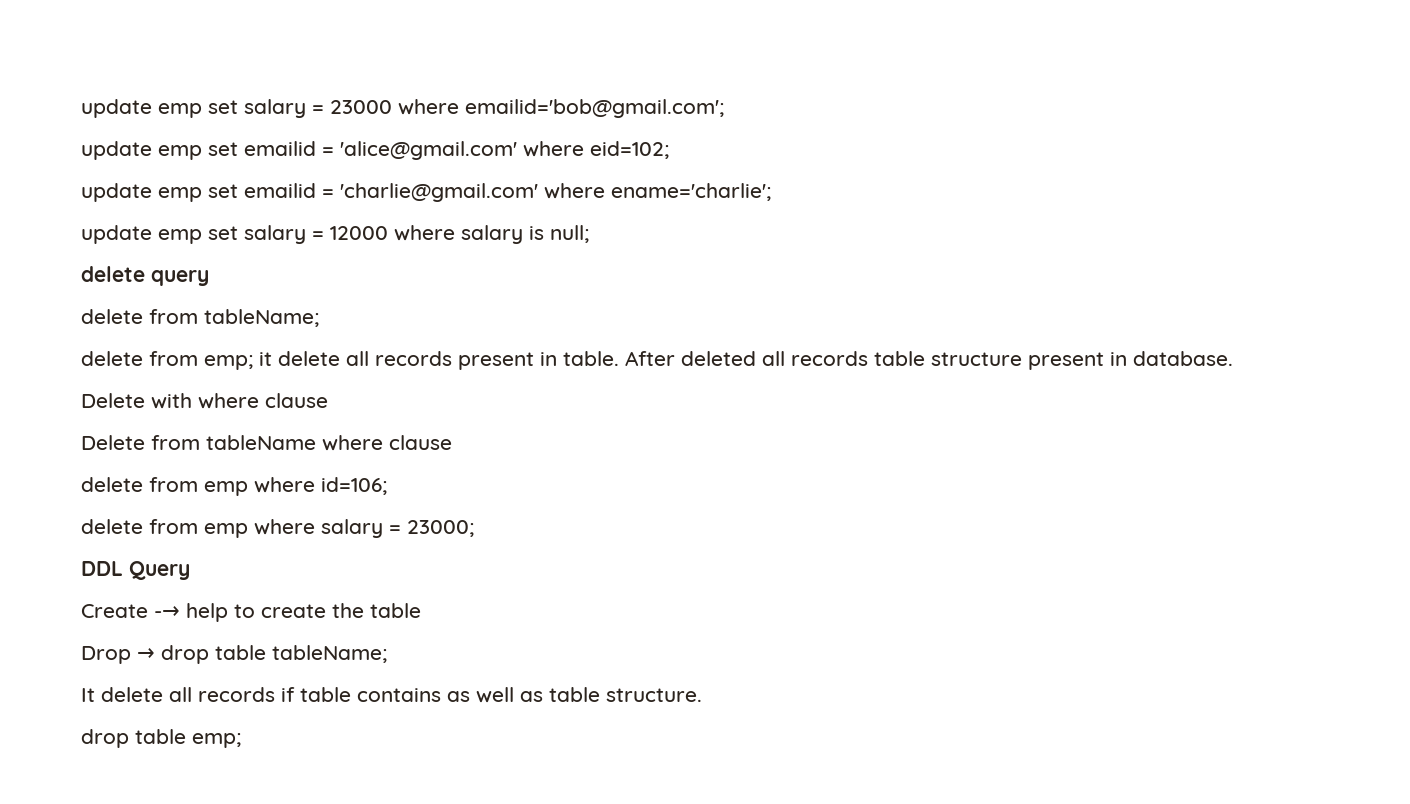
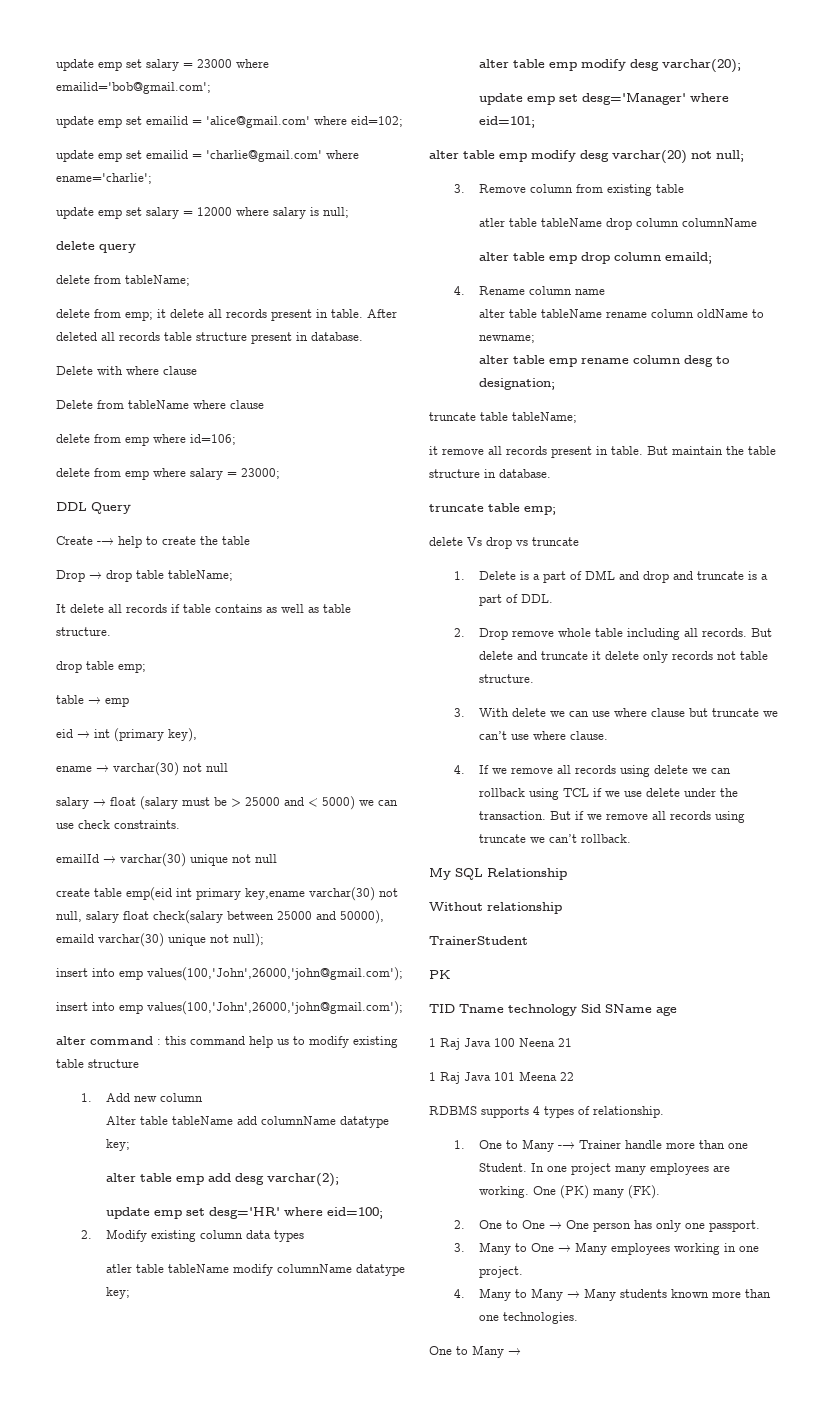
+ table → emp
+ eid → int (primary key),
+ ename → varchar(30) not null
+ salary → float (salary must be > 25000 and < 5000) we can use check constraints.
+ emailId → varchar(30) unique not null
+ create table emp(eid int primary key,ename varchar(30) not null, salary float check(salary between 25000 and 50000), emaild varchar(30) unique not null);
+ insert into emp values(100,'John',26000,'john@gmail.com');
+ insert into emp values(100,'John',26000,'john@gmail.com');
+ alter command : this command help us to modify existing table structure
+ 1. Add new column
+ Alter table tableName add columnName datatype key;
+ alter table emp add desg varchar(2);
+ update emp set desg='HR' where eid=100;
+ 2. Modify existing column data types
+ atler table tableName modify columnName datatype key;
+ alter table emp modify desg varchar(20);
+ update emp set desg='Manager' where eid=101;
+ alter table emp modify desg varchar(20) not null;
+ 3. Remove column from existing table
+ atler table tableName drop column columnName
+ alter table emp drop column emaild;
+ 4. Rename column name
+ alter table tableName rename column oldName to newname;
+ alter table emp rename column desg to designation;
+ truncate table tableName;
+ it remove all records present in table. But maintain the table structure in database.
+ truncate table emp;
+ delete Vs drop vs truncate
+ 1. Delete is a part of DML and drop and truncate is a part of DDL.
+ 2. Drop remove whole table including all records. But delete and truncate it delete only records not table structure.
+ 3. With delete we can use where clause but truncate we can’t use where clause.
+ 4. If we remove all records using delete we can rollback using TCL if we use delete under the transaction. But if we remove all records using truncate we can’t rollback.
+ My SQL Relationship
+ Without relationship
+ TrainerStudent
+ PK
+ TID Tname technology Sid SName age
+ 1 Raj Java 100 Neena 21
+ 1 Raj Java 101 Meena 22
+ RDBMS supports 4 types of relationship.
+ 1. One to Many -→ Trainer handle more than one Student. In one project many employees are working. One (PK) many (FK).
+ 2. One to One → One person has only one passport.
+ 3. Many to One → Many employees working in one project.
+ 4. Many to Many → Many students known more than one technologies.
+ One to Many →

